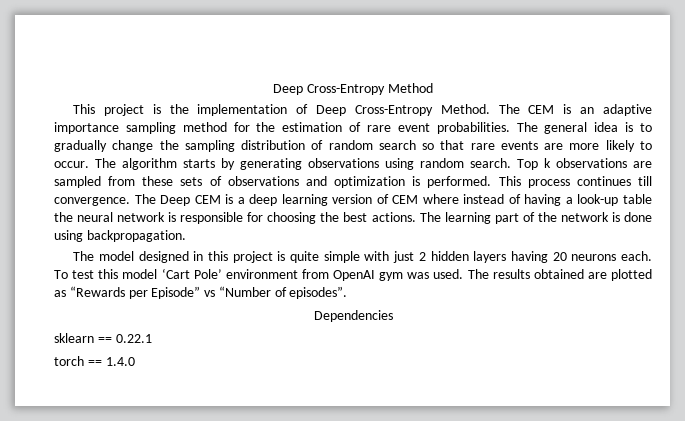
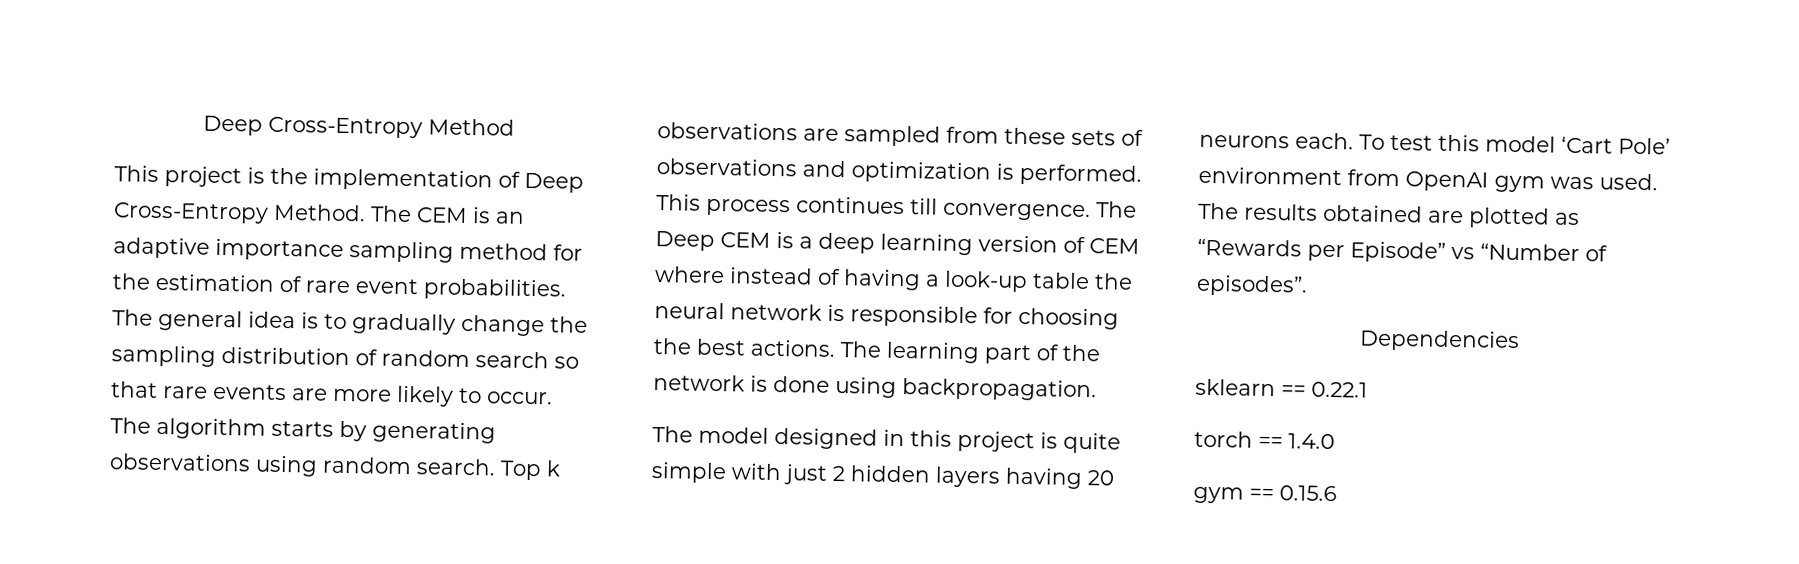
+ gym == 0.15.6

